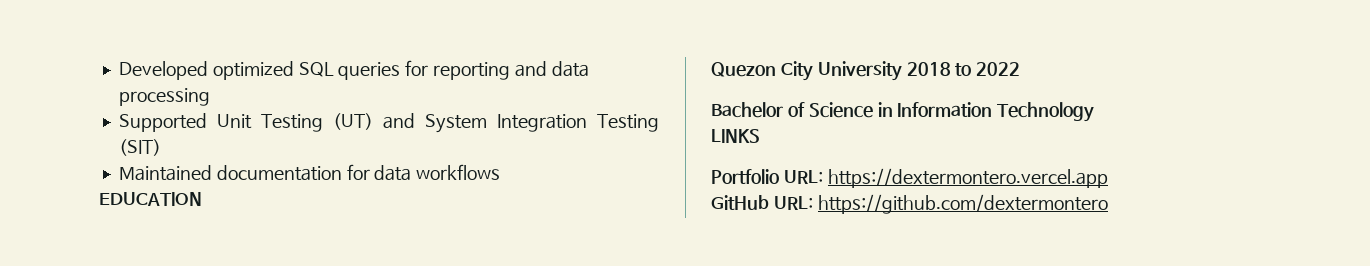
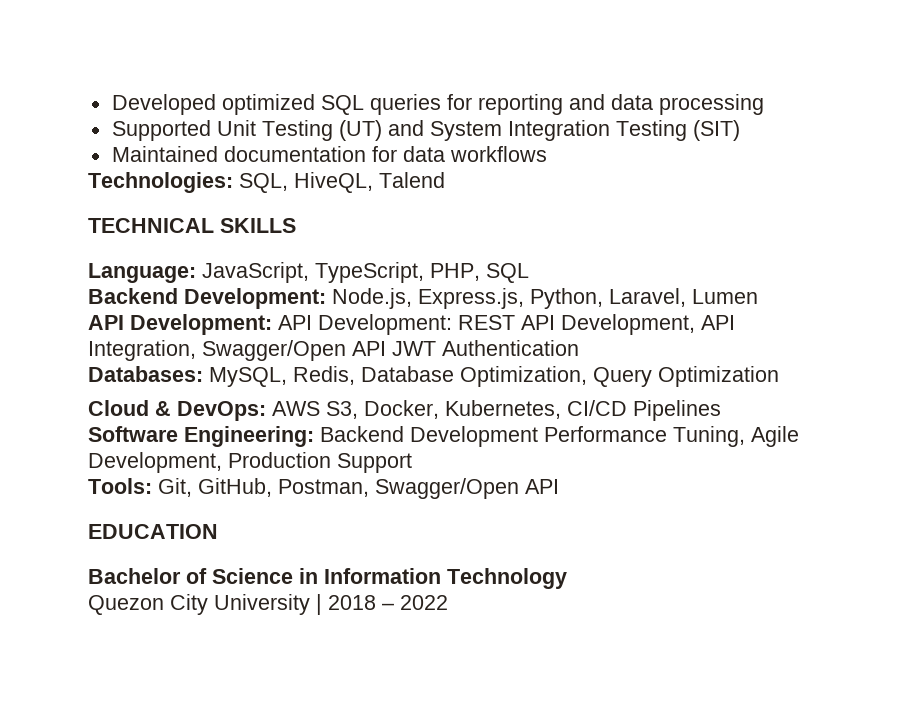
+ Technologies: SQL, HiveQL, Talend
+ TECHNICAL SKILLS
+ Language: JavaScript, TypeScript, PHP, SQL
+ Backend Development: Node.js, Express.js, Python, Laravel, Lumen
+ API Development: API Development: REST API Development, API Integration, Swagger/Open API JWT Authentication
+ Databases: MySQL, Redis, Database Optimization, Query Optimization
+ Cloud & DevOps: AWS S3, Docker, Kubernetes, CI/CD Pipelines
+ Software Engineering: Backend Development Performance Tuning, Agile Development, Production Support
+ Tools: Git, GitHub, Postman, Swagger/Open API
  EDUCATION
- Quezon City University 2018 to 2022
- LINKS
- Portfolio URL: https://dextermontero.vercel.app
- GitHub URL: https://github.com/dextermontero
+ Quezon City University | 2018 – 2022

